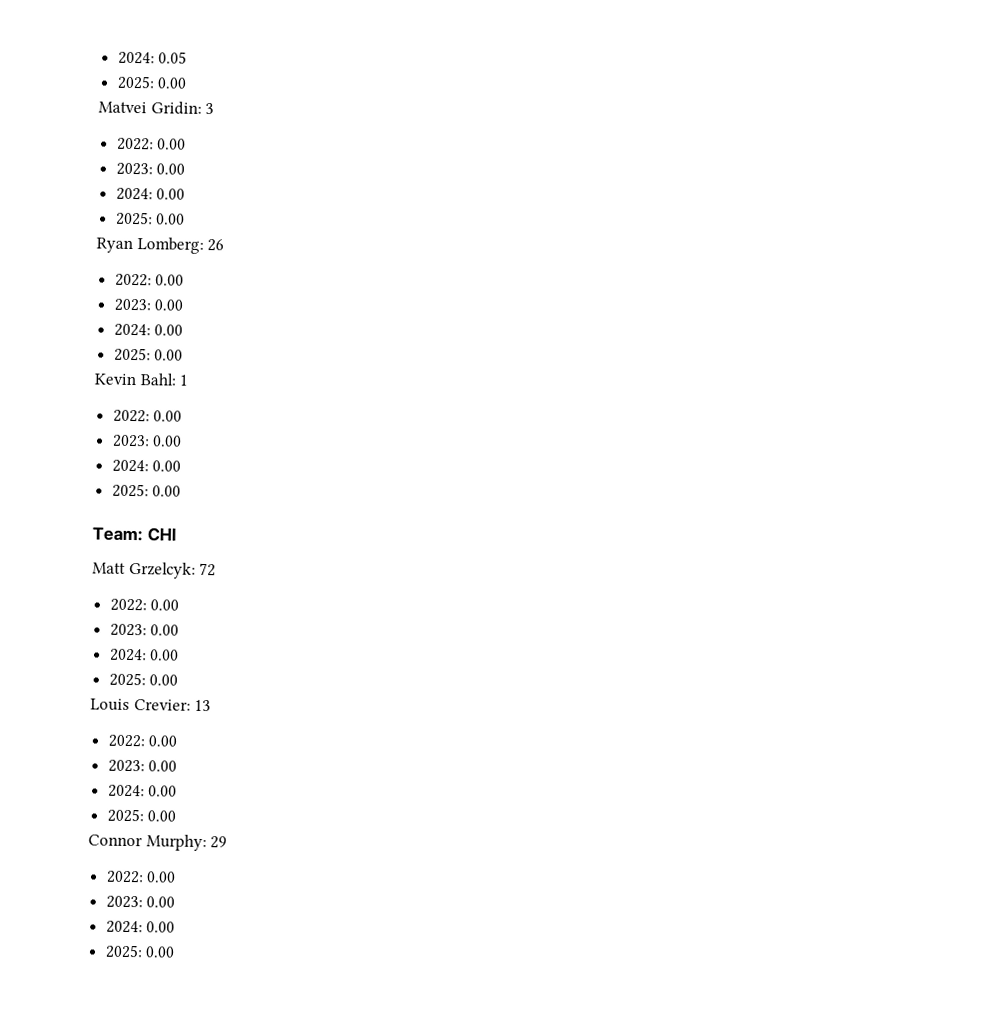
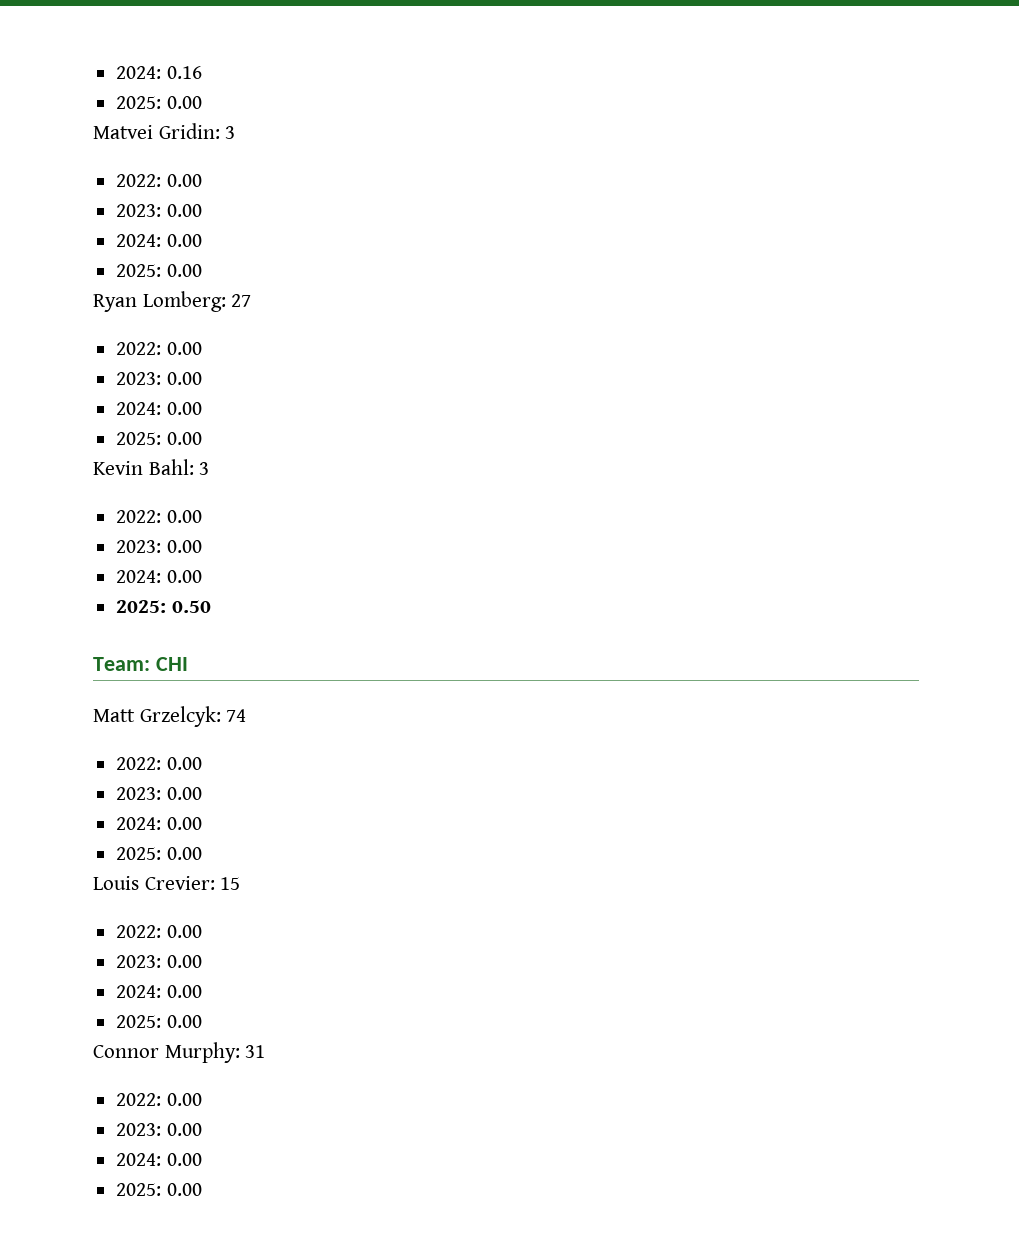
- 2024: 0.05
+ 2024: 0.16
- Ryan Lomberg: 26
+ Ryan Lomberg: 27
- Kevin Bahl: 1
+ Kevin Bahl: 3
  2022: 0.00
  2023: 0.00
  2024: 0.00
- 2025: 0.00
+ 2025: 0.50
- Matt Grzelcyk: 72
+ Matt Grzelcyk: 74
- Louis Crevier: 13
+ Louis Crevier: 15
- Connor Murphy: 29
+ Connor Murphy: 31

